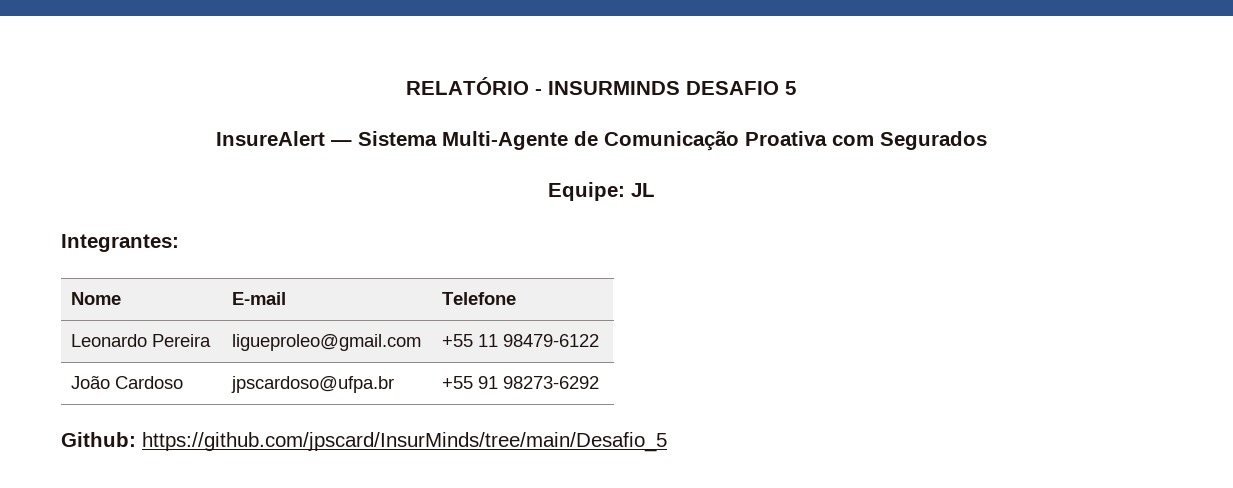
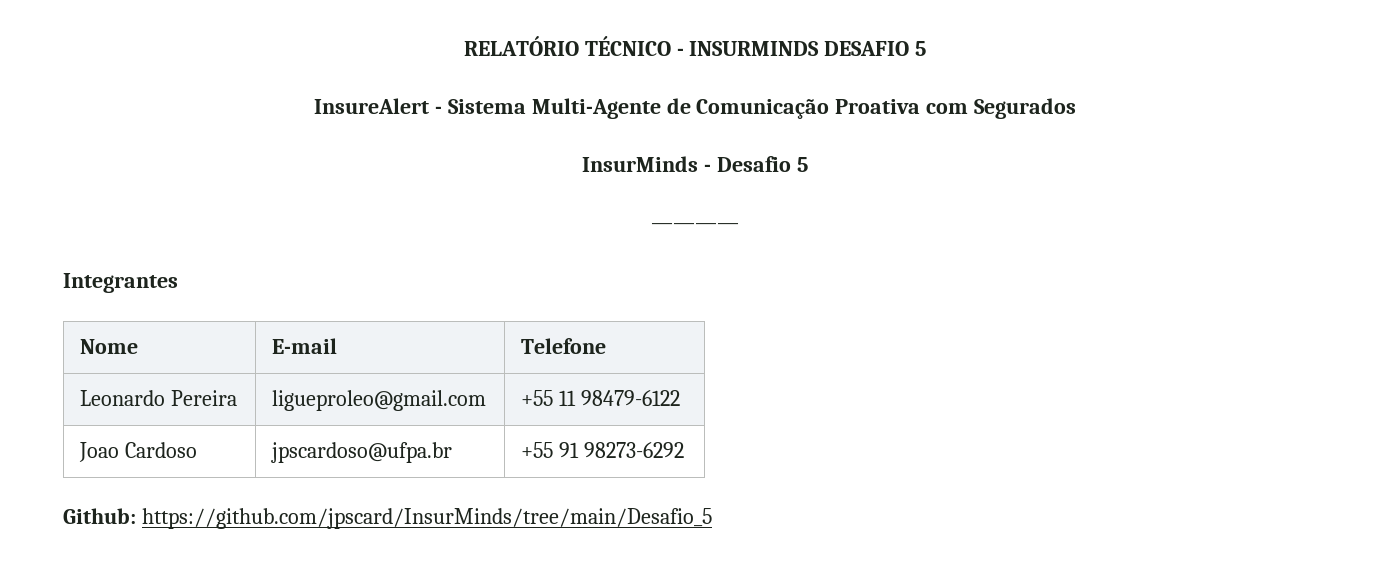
- RELATÓRIO - INSURMINDS DESAFIO 5
+ RELATÓRIO TÉCNICO - INSURMINDS DESAFIO 5
- InsureAlert — Sistema Multi-Agente de Comunicação Proativa com Segurados
+ InsureAlert - Sistema Multi-Agente de Comunicação Proativa com Segurados
- Equipe: JL
- Integrantes:
+ InsurMinds - Desafio 5
+ ————
+ Integrantes
- João Cardoso | jpscardoso@ufpa.br | +55 91 98273-6292
+ Joao Cardoso | jpscardoso@ufpa.br | +55 91 98273-6292

